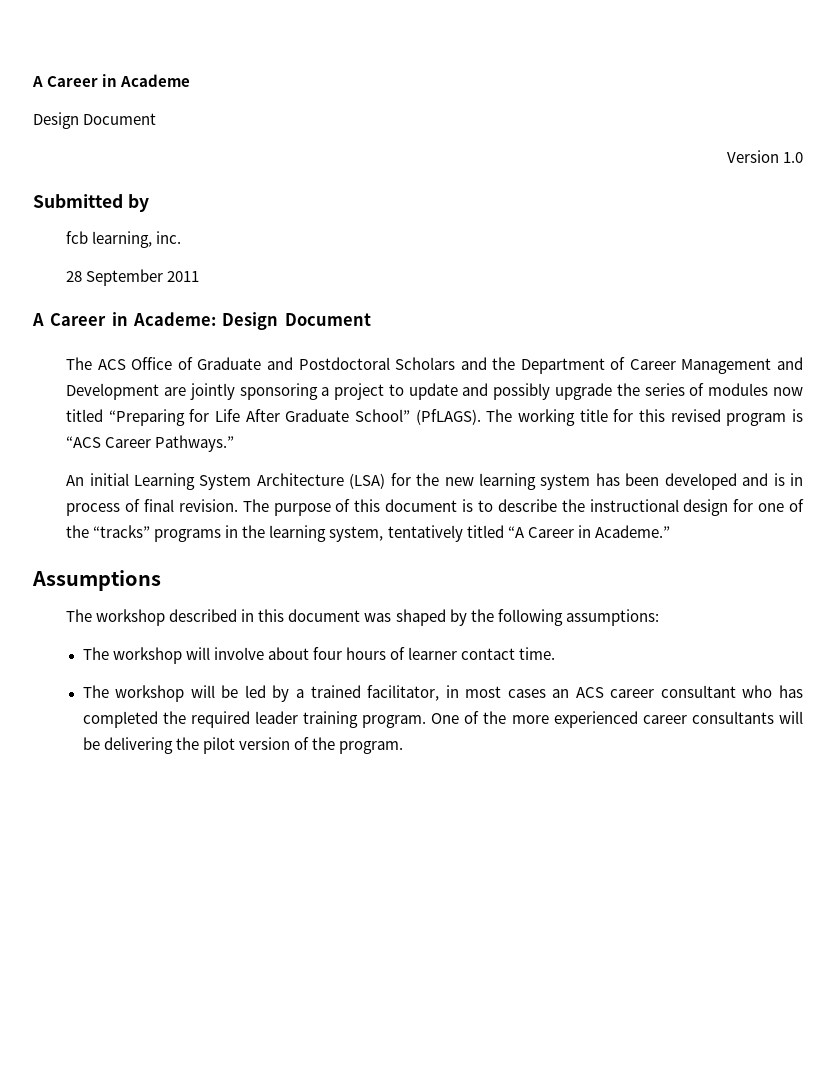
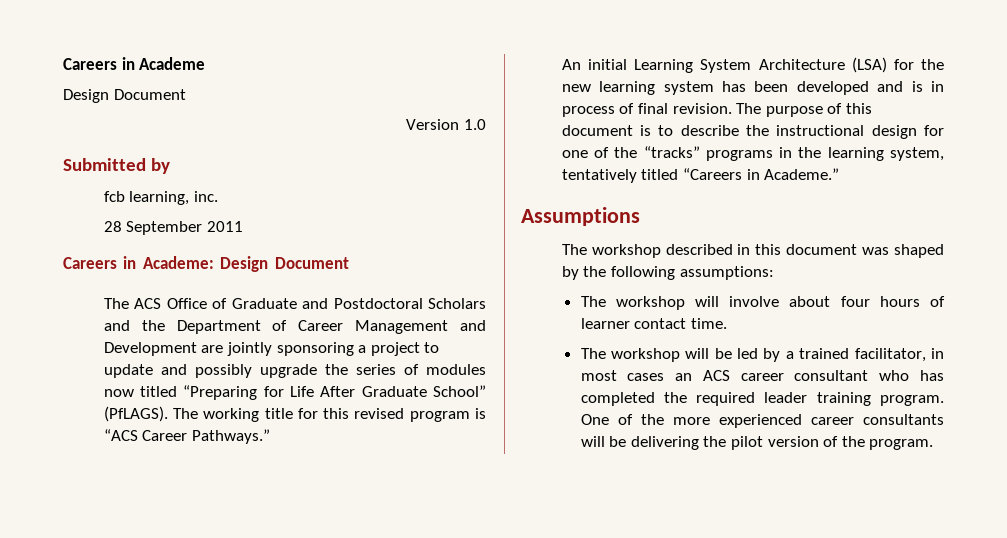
- A Career in Academe
+ Careers in Academe
- A Career in Academe: Design Document
+ Careers in Academe: Design Document
- The purpose of this document is to describe the instructional design for one of the “tracks” programs in the learning system, tentatively titled “A Career in Academe.”
+ The purpose of this document is to describe the instructional design for one of the “tracks” programs in the learning system, tentatively titled “Careers in Academe.”

